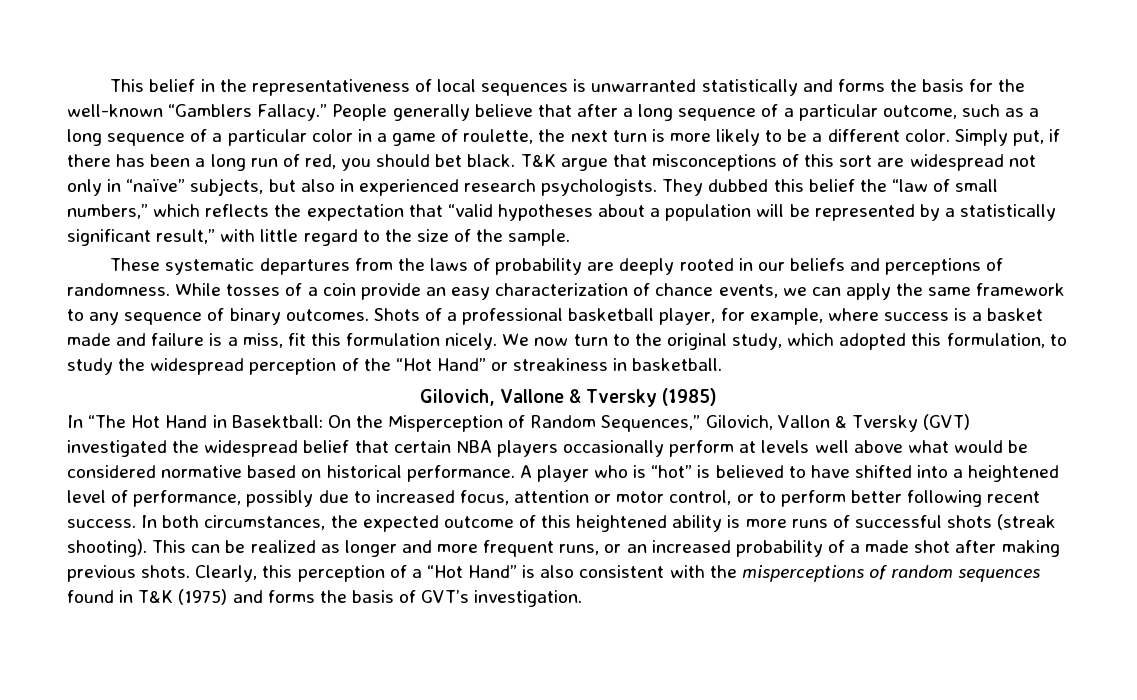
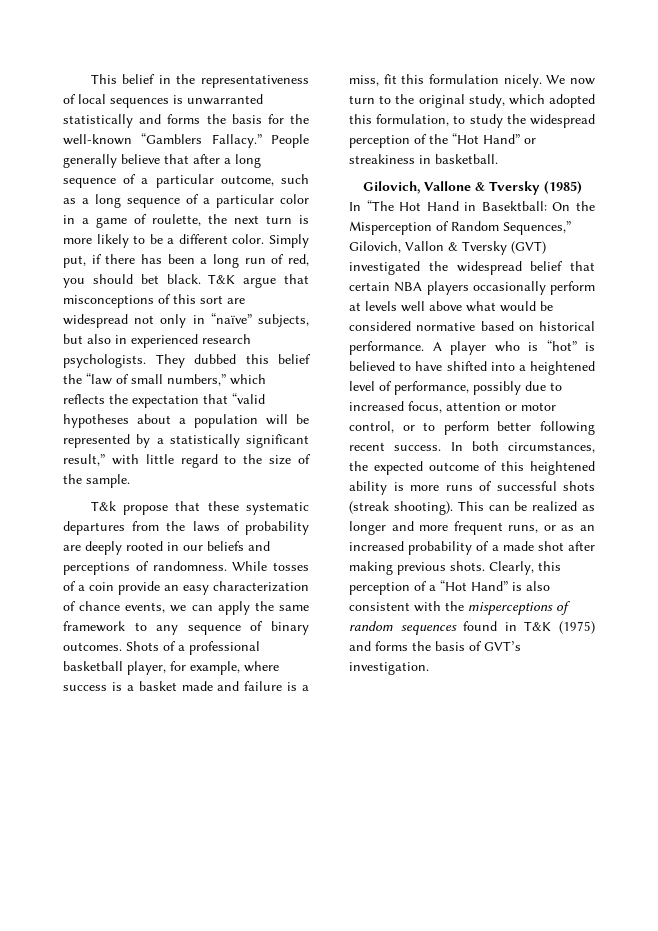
- These systematic departures from the laws of probability are deeply rooted in our beliefs and perceptions of randomness.
+ T&k propose that these systematic departures from the laws of probability are deeply rooted in our beliefs and perceptions of randomness.
- This can be realized as longer and more frequent runs, or an increased probability of a made shot after making previous shots.
+ This can be realized as longer and more frequent runs, or as an increased probability of a made shot after making previous shots.

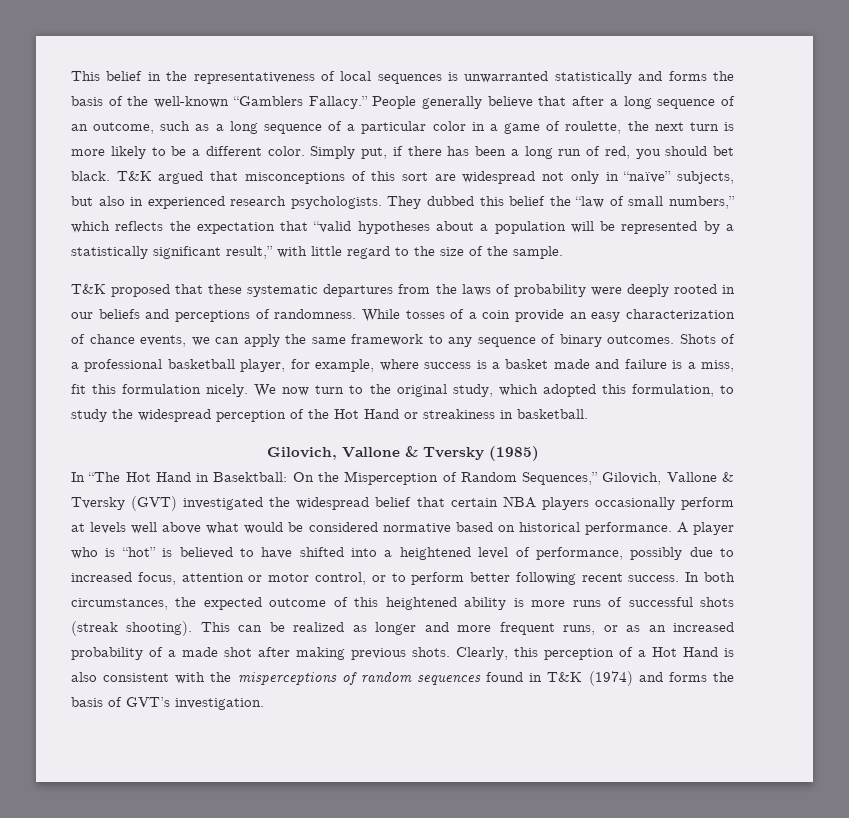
- This belief in the representativeness of local sequences is unwarranted statistically and forms the basis for the well-known “Gamblers Fallacy.”
+ This belief in the representativeness of local sequences is unwarranted statistically and forms the basis of the well-known “Gamblers Fallacy.”
- People generally believe that after a long sequence of a particular outcome, such as a long sequence of a particular color in a game of roulette, the next turn is more likely to be a different color.
+ People generally believe that after a long sequence of an outcome, such as a long sequence of a particular color in a game of roulette, the next turn is more likely to be a different color.
- T&K argue that misconceptions of this sort are widespread not only in “naïve” subjects, but also in experienced research psychologists.
+ T&K argued that misconceptions of this sort are widespread not only in “naïve” subjects, but also in experienced research psychologists.
- T&k propose that these systematic departures from the laws of probability are deeply rooted in our beliefs and perceptions of randomness.
+ T&K proposed that these systematic departures from the laws of probability were deeply rooted in our beliefs and perceptions of randomness.
- We now turn to the original study, which adopted this formulation, to study the widespread perception of the “Hot Hand” or streakiness in basketball.
+ We now turn to the original study, which adopted this formulation, to study the widespread perception of the Hot Hand or streakiness in basketball.
- In “The Hot Hand in Basektball: On the Misperception of Random Sequences,” Gilovich, Vallon & Tversky (GVT) investigated the widespread belief that certain NBA players occasionally perform at levels well above what would be considered normative based on historical performance.
+ In “The Hot Hand in Basektball: On the Misperception of Random Sequences,” Gilovich, Vallone & Tversky (GVT) investigated the widespread belief that certain NBA players occasionally perform at levels well above what would be considered normative based on historical performance.
- Clearly, this perception of a “Hot Hand” is also consistent with the misperceptions of random sequences found in T&K (1975) and forms the basis of GVT’s investigation.
+ Clearly, this perception of a Hot Hand is also consistent with the misperceptions of random sequences found in T&K (1974) and forms the basis of GVT’s investigation.

